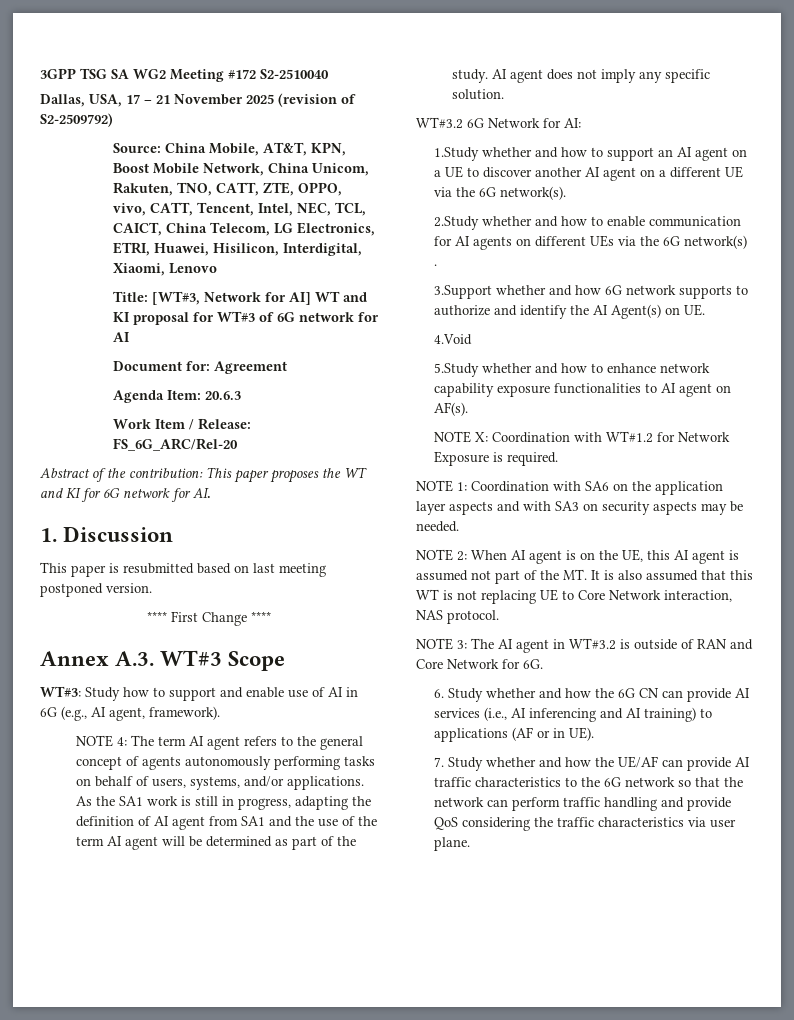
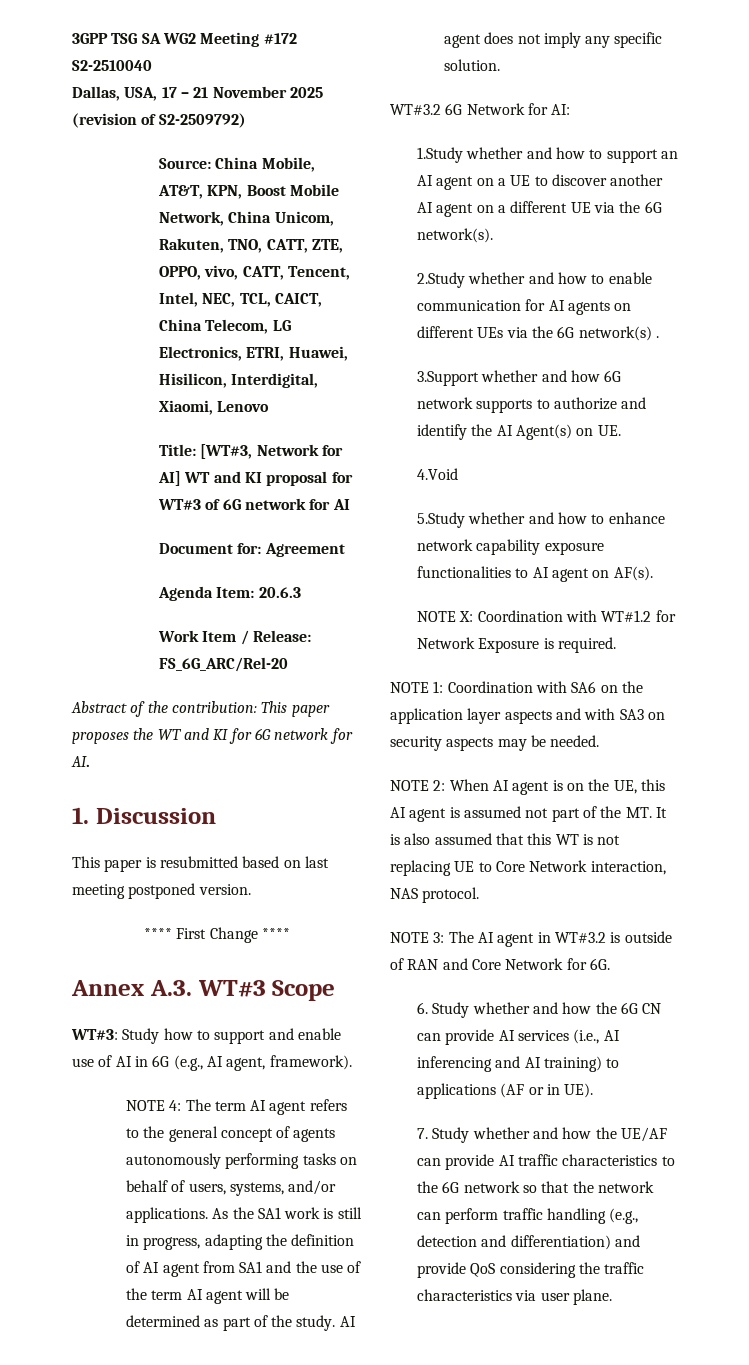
- 7. Study whether and how the UE/AF can provide AI traffic characteristics to the 6G network so that the network can perform traffic handling and provide QoS considering the traffic characteristics via user plane.
+ 7. Study whether and how the UE/AF can provide AI traffic characteristics to the 6G network so that the network can perform traffic handling (e.g., detection and differentiation) and provide QoS considering the traffic characteristics via user plane.

